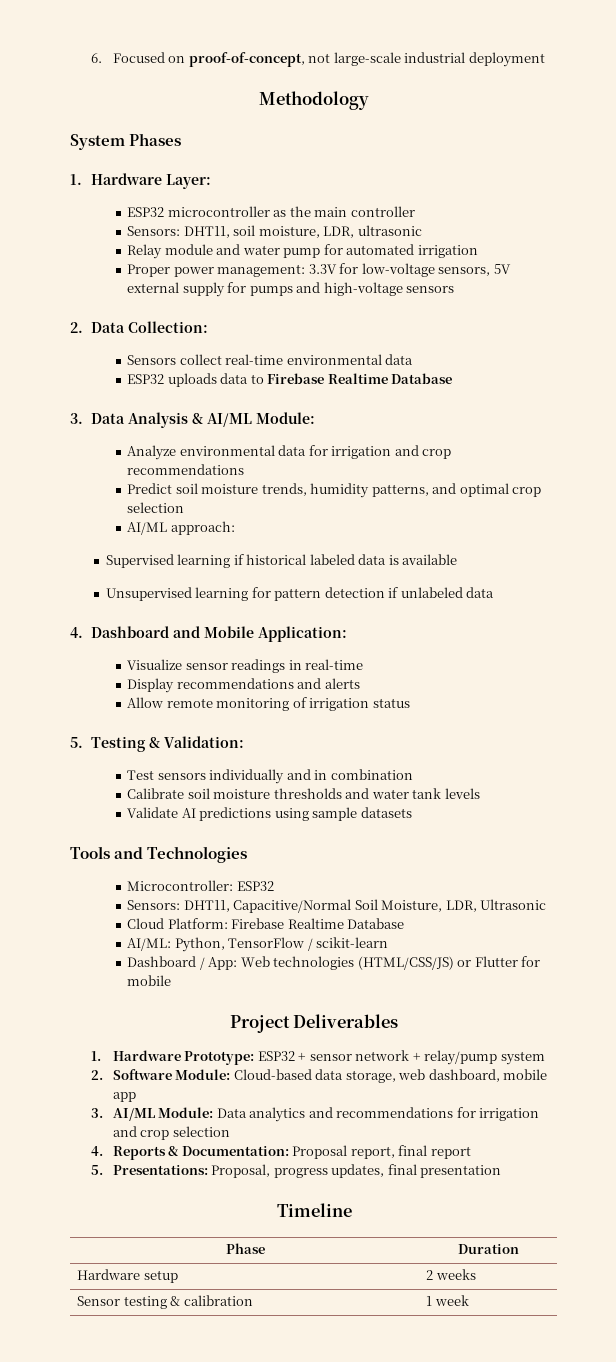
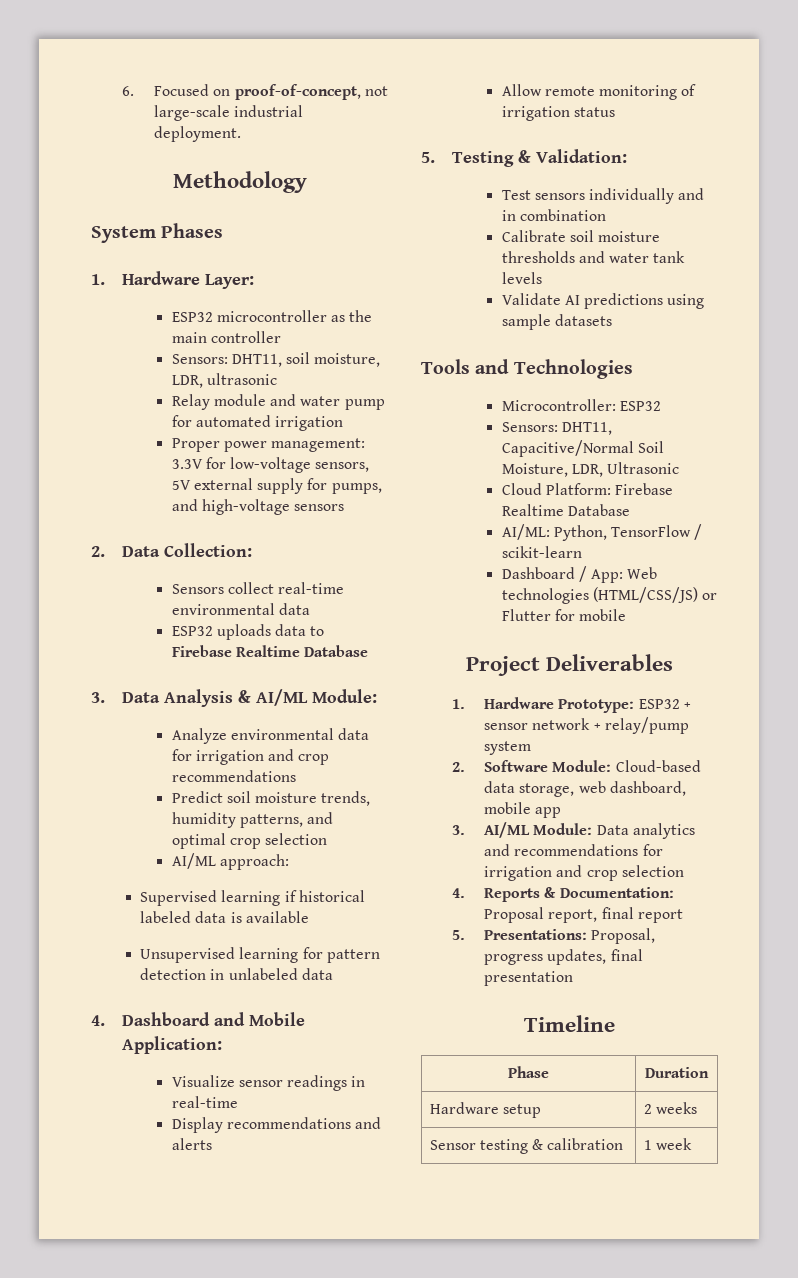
- 6. Focused on proof-of-concept, not large-scale industrial deployment
+ 6. Focused on proof-of-concept, not large-scale industrial deployment.
- Proper power management: 3.3V for low-voltage sensors, 5V external supply for pumps and high-voltage sensors
+ Proper power management: 3.3V for low-voltage sensors, 5V external supply for pumps, and high-voltage sensors
- Unsupervised learning for pattern detection if unlabeled data
+ Unsupervised learning for pattern detection in unlabeled data

